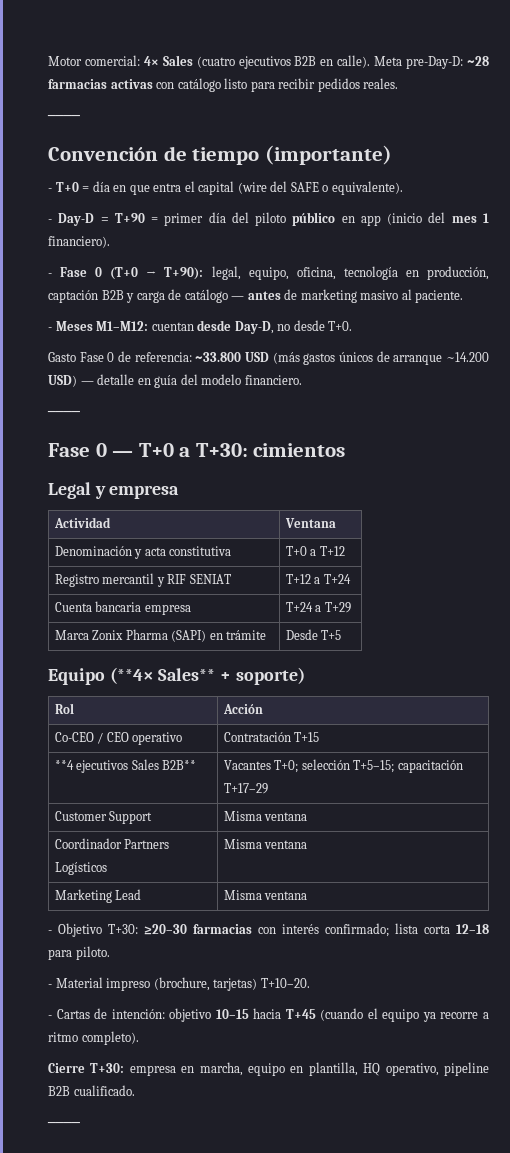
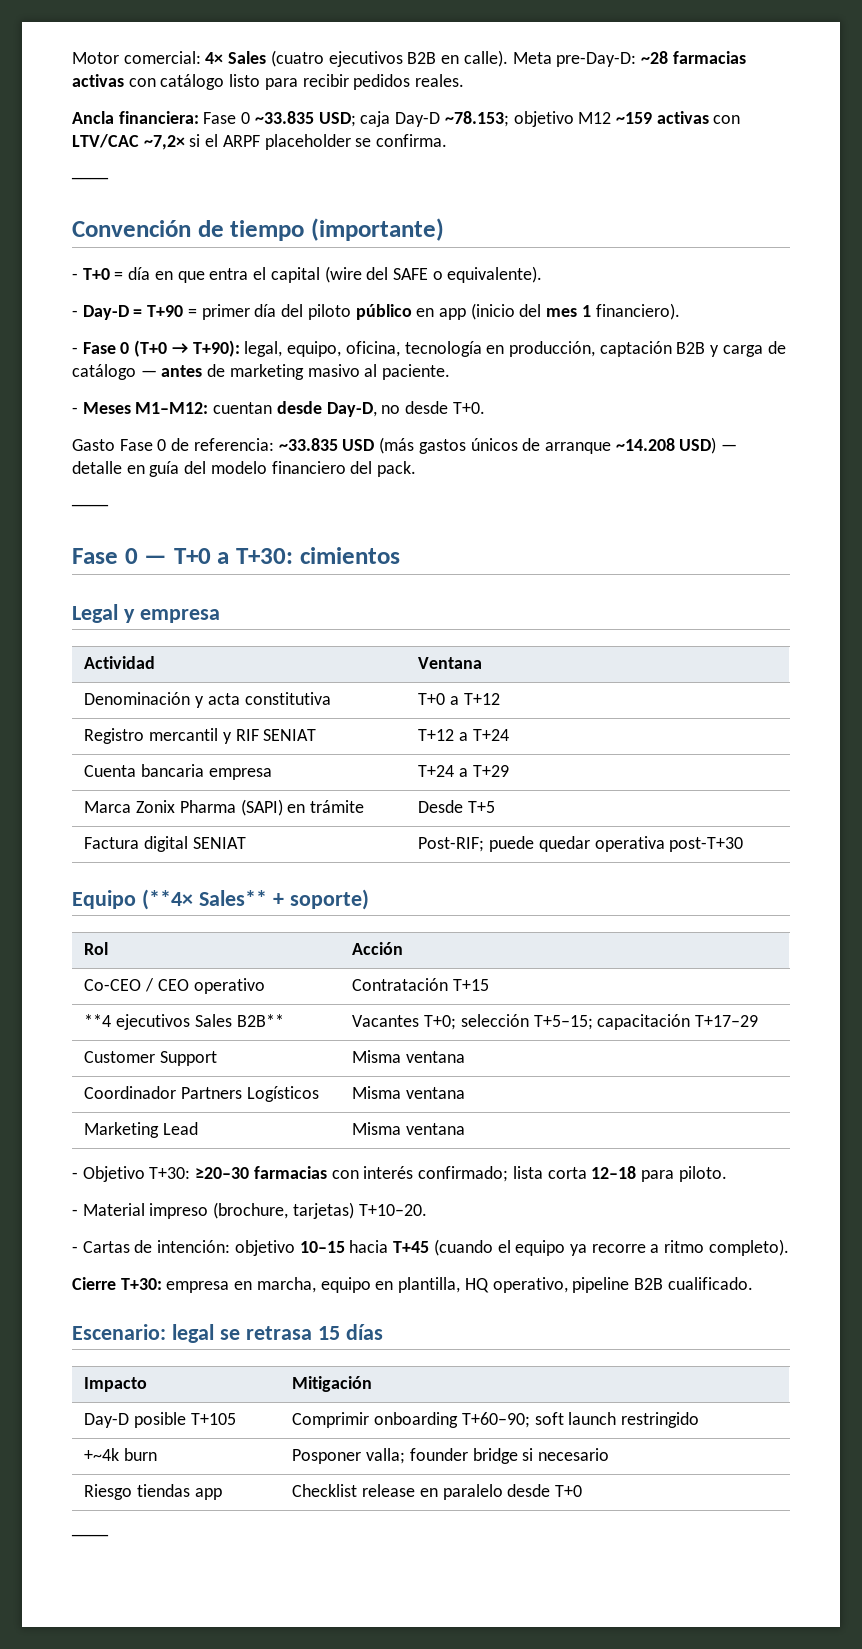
+ Ancla financiera: Fase 0 ~33.835 USD; caja Day-D ~78.153; objetivo M12 ~159 activas con LTV/CAC ~7,2× si el ARPF placeholder se confirma.
- Gasto Fase 0 de referencia: ~33.800 USD (más gastos únicos de arranque ~14.200 USD) — detalle en guía del modelo financiero.
+ Gasto Fase 0 de referencia: ~33.835 USD (más gastos únicos de arranque ~14.208 USD) — detalle en guía del modelo financiero del pack.
+ Factura digital SENIAT | Post-RIF; puede quedar operativa post-T+30
+ Escenario: legal se retrasa 15 días
+ Impacto | Mitigación
+ Day-D posible T+105 | Comprimir onboarding T+60–90; soft launch restringido
+ +~4k burn | Posponer valla; founder bridge si necesario
+ Riesgo tiendas app | Checklist release en paralelo desde T+0

